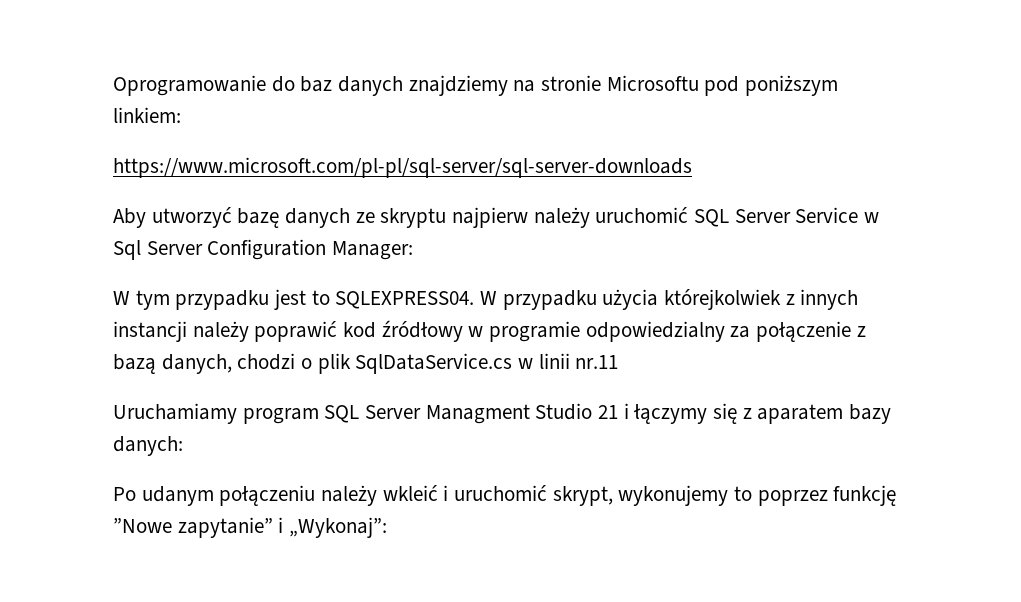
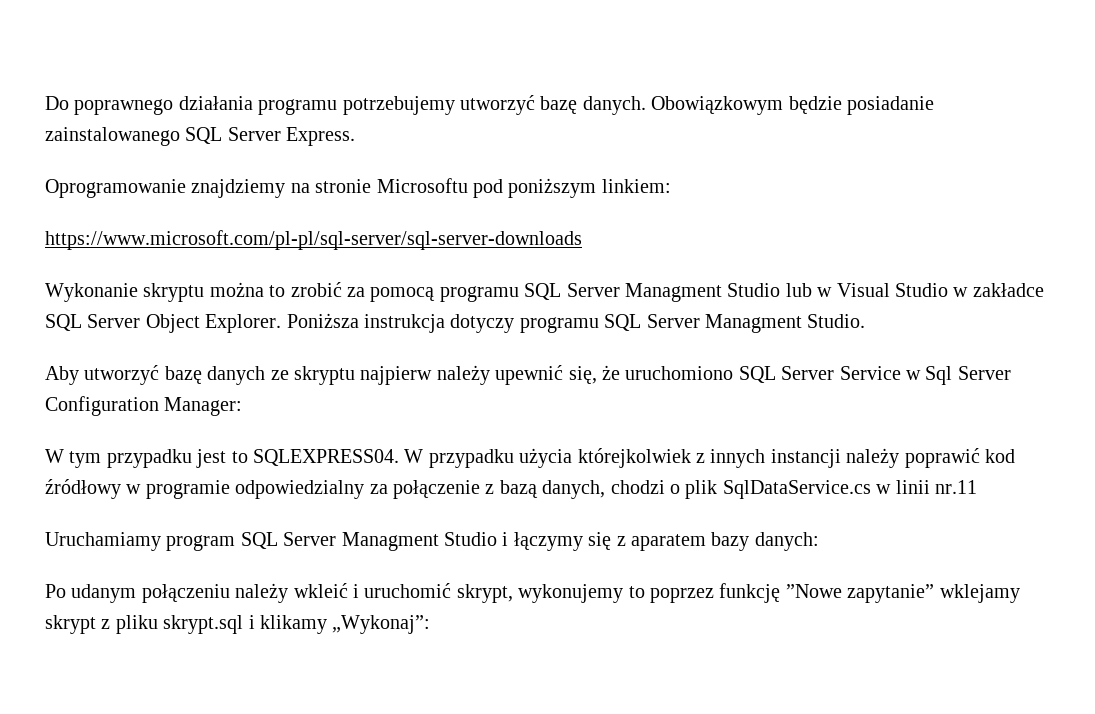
- Oprogramowanie do baz danych znajdziemy na stronie Microsoftu pod poniższym linkiem:
+ Do poprawnego działania programu potrzebujemy utworzyć bazę danych. Obowiązkowym będzie posiadanie zainstalowanego SQL Server Express.
+ Oprogramowanie znajdziemy na stronie Microsoftu pod poniższym linkiem:
+ Wykonanie skryptu można to zrobić za pomocą programu SQL Server Managment Studio lub w Visual Studio w zakładce SQL Server Object Explorer. Poniższa instrukcja dotyczy programu SQL Server Managment Studio.
- Aby utworzyć bazę danych ze skryptu najpierw należy uruchomić SQL Server Service w Sql Server Configuration Manager:
+ Aby utworzyć bazę danych ze skryptu najpierw należy upewnić się, że uruchomiono SQL Server Service w Sql Server Configuration Manager:
- Uruchamiamy program SQL Server Managment Studio 21 i łączymy się z aparatem bazy danych:
+ Uruchamiamy program SQL Server Managment Studio i łączymy się z aparatem bazy danych:
- Po udanym połączeniu należy wkleić i uruchomić skrypt, wykonujemy to poprzez funkcję ”Nowe zapytanie” i „Wykonaj”:
+ Po udanym połączeniu należy wkleić i uruchomić skrypt, wykonujemy to poprzez funkcję ”Nowe zapytanie” wklejamy skrypt z pliku skrypt.sql i klikamy „Wykonaj”:

